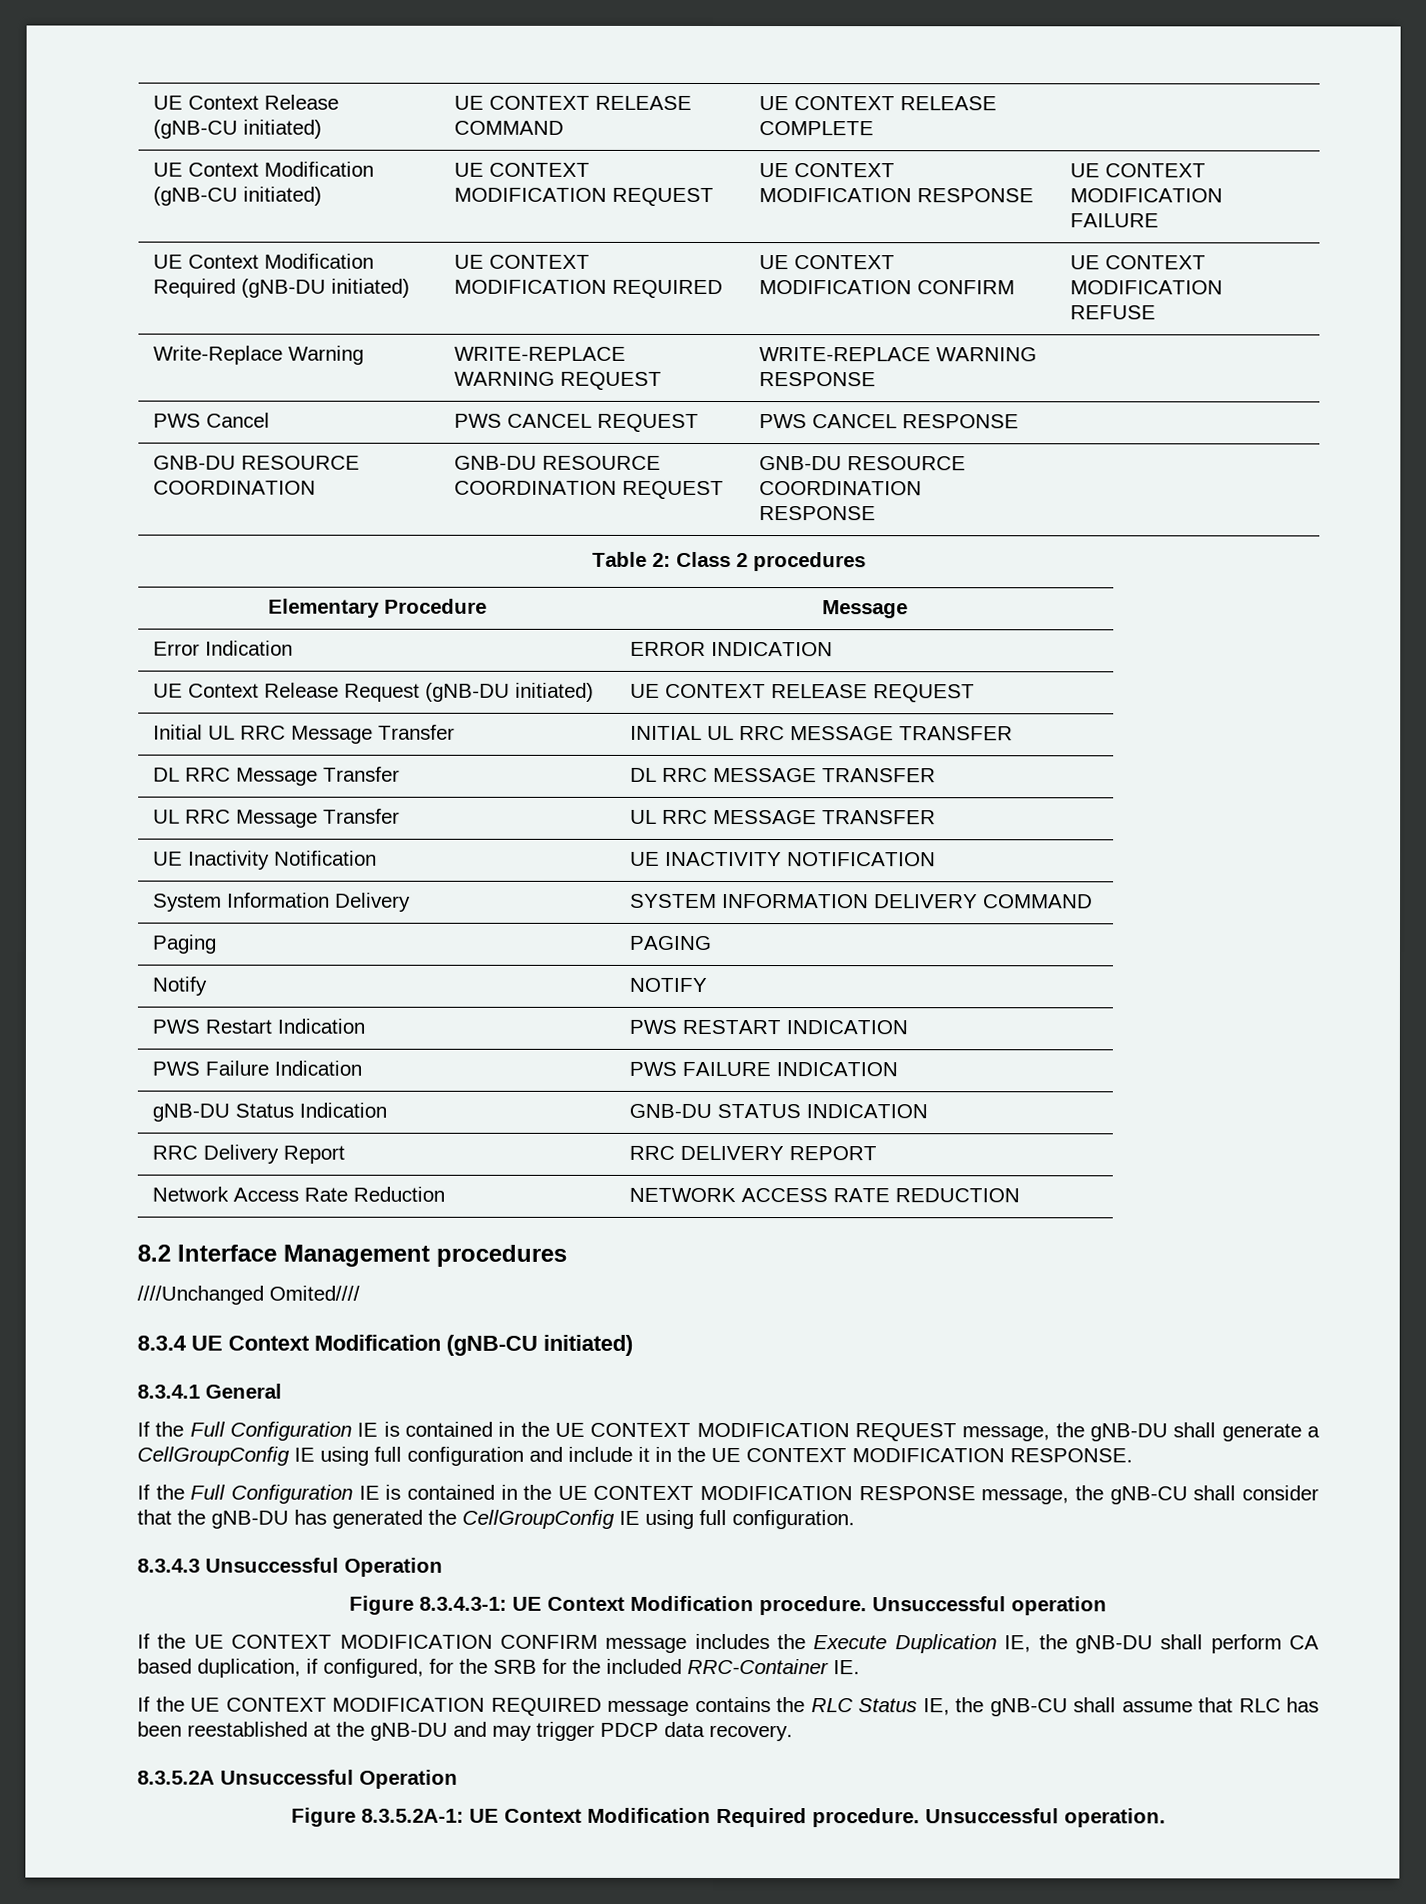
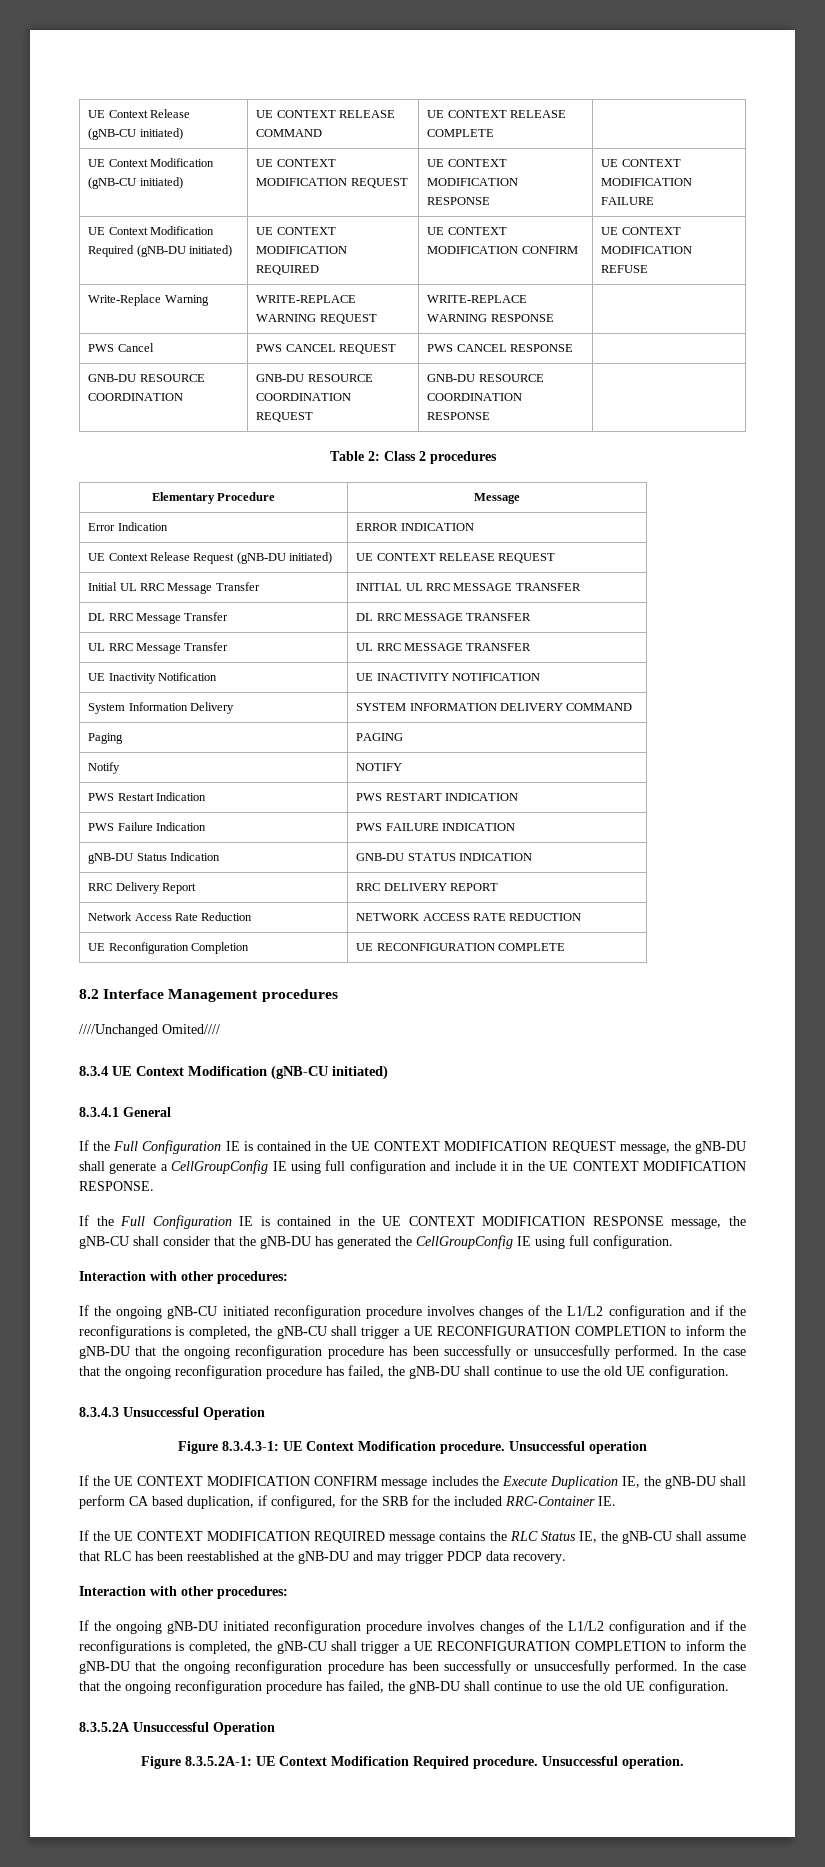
+ UE Reconfiguration Completion | UE RECONFIGURATION COMPLETE
  If the Full Configuration IE is contained in the UE CONTEXT MODIFICATION RESPONSE message, the gNB-CU shall consider that the gNB-DU has generated the CellGroupConfig IE using full configuration.
+ Interaction with other procedures:
+ If the ongoing gNB-CU initiated reconfiguration procedure involves changes of the L1/L2 configuration and if the reconfigurations is completed, the gNB-CU shall trigger a UE RECONFIGURATION COMPLETION to inform the gNB-DU that the ongoing reconfiguration procedure has been successfully or unsuccesfully performed. In the case that the ongoing reconfiguration procedure has failed, the gNB-DU shall continue to use the old UE configuration.
  If the UE CONTEXT MODIFICATION REQUIRED message contains the RLC Status IE, the gNB-CU shall assume that RLC has been reestablished at the gNB-DU and may trigger PDCP data recovery.
+ Interaction with other procedures:
+ If the ongoing gNB-DU initiated reconfiguration procedure involves changes of the L1/L2 configuration and if the reconfigurations is completed, the gNB-CU shall trigger a UE RECONFIGURATION COMPLETION to inform the gNB-DU that the ongoing reconfiguration procedure has been successfully or unsuccesfully performed. In the case that the ongoing reconfiguration procedure has failed, the gNB-DU shall continue to use the old UE configuration.

